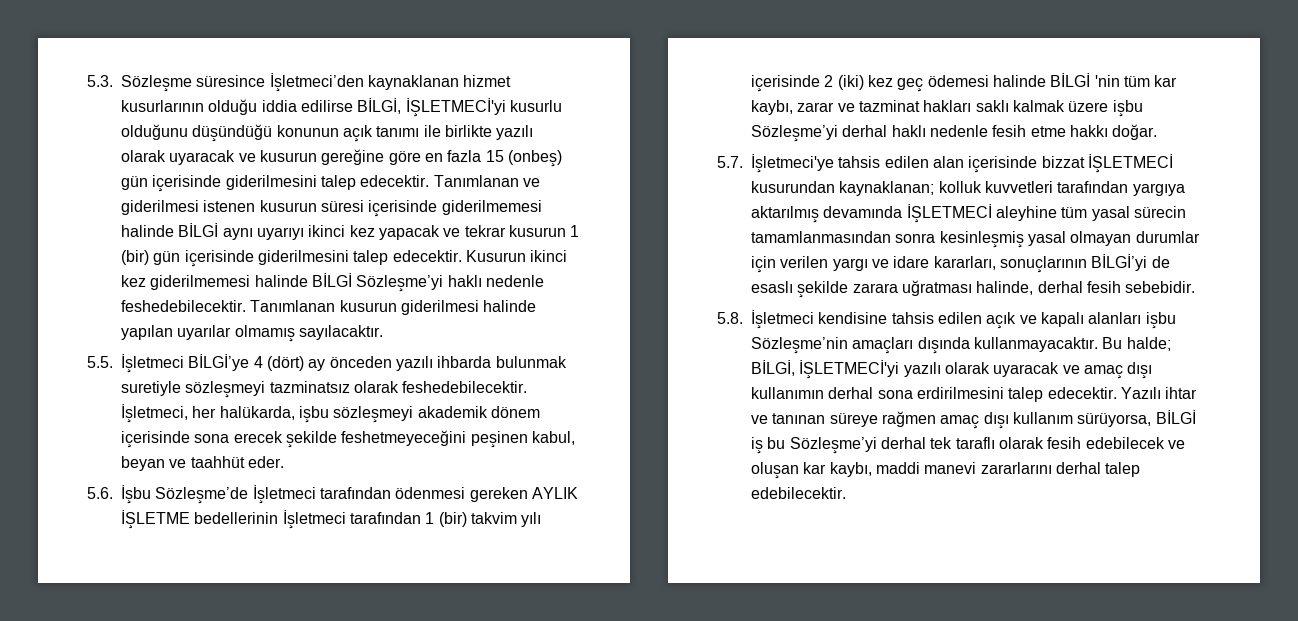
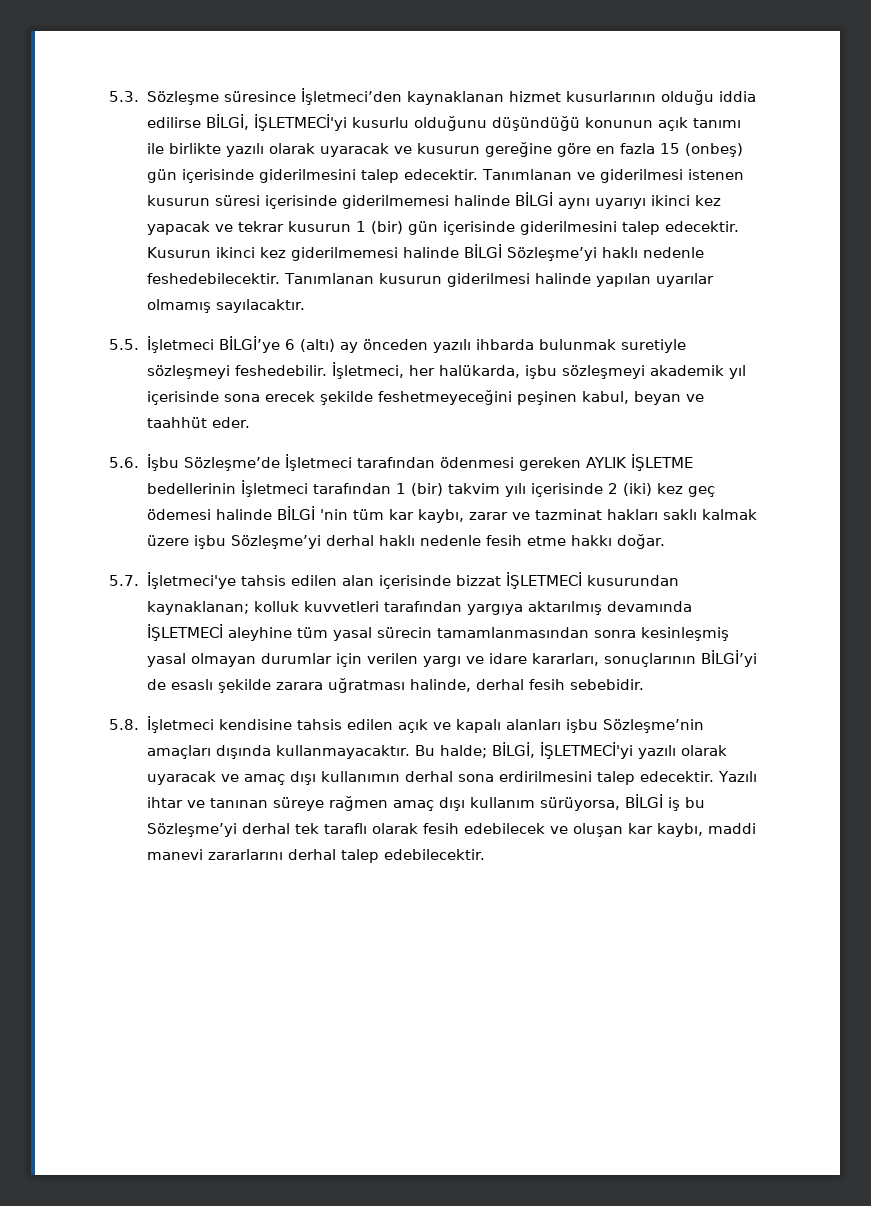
- 5.5. İşletmeci BİLGİ’ye 4 (dört) ay önceden yazılı ihbarda bulunmak suretiyle sözleşmeyi tazminatsız olarak feshedebilecektir.
+ 5.5. İşletmeci BİLGİ’ye 6 (altı) ay önceden yazılı ihbarda bulunmak suretiyle sözleşmeyi feshedebilir.
- İşletmeci, her halükarda, işbu sözleşmeyi akademik dönem içerisinde sona erecek şekilde feshetmeyeceğini peşinen kabul, beyan ve taahhüt eder.
+ İşletmeci, her halükarda, işbu sözleşmeyi akademik yıl içerisinde sona erecek şekilde feshetmeyeceğini peşinen kabul, beyan ve taahhüt eder.

